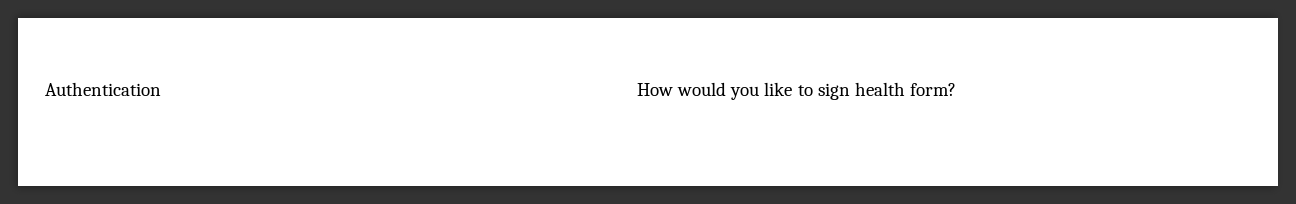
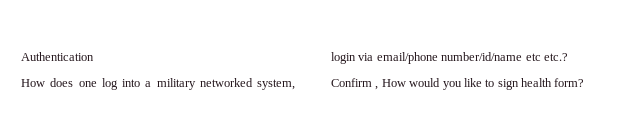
- How would you like to sign health form?
+ How does one log into a military networked system, login via email/phone number/id/name etc etc.?
+ Confirm , How would you like to sign health form?

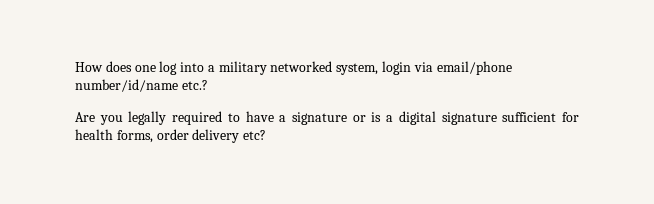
- Authentication
- How does one log into a military networked system, login via email/phone number/id/name etc etc.?
+ How does one log into a military networked system, login via email/phone number/id/name etc.?
- Confirm , How would you like to sign health form?
+ Are you legally required to have a signature or is a digital signature sufficient for health forms, order delivery etc?

